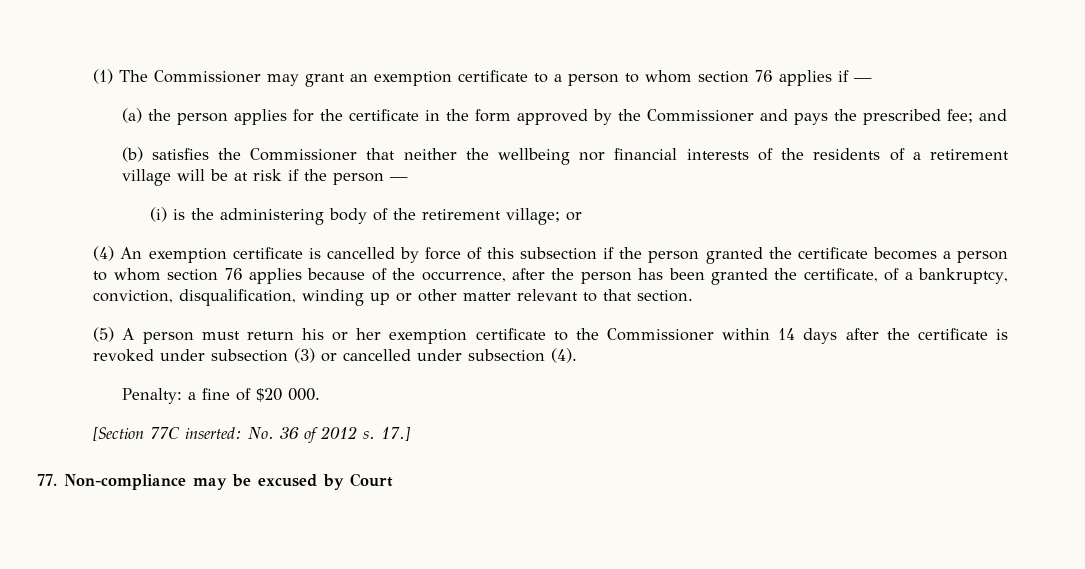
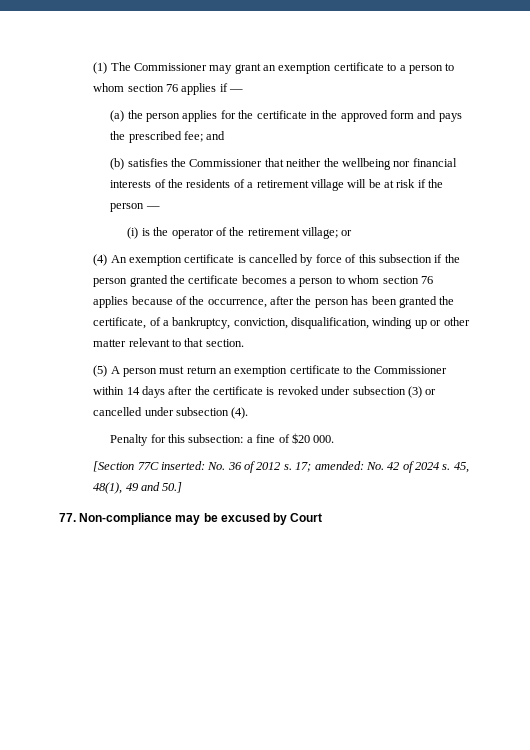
- (a) the person applies for the certificate in the form approved by the Commissioner and pays the prescribed fee; and
+ (a) the person applies for the certificate in the approved form and pays the prescribed fee; and
- (i) is the administering body of the retirement village; or
+ (i) is the operator of the retirement village; or
- (5) A person must return his or her exemption certificate to the Commissioner within 14 days after the certificate is revoked under subsection (3) or cancelled under subsection (4).
+ (5) A person must return an exemption certificate to the Commissioner within 14 days after the certificate is revoked under subsection (3) or cancelled under subsection (4).
- Penalty: a fine of $20 000.
+ Penalty for this subsection: a fine of $20 000.
- 17.]
+ 17; amended: No. 42 of 2024 s. 45, 48(1), 49 and 50.]

